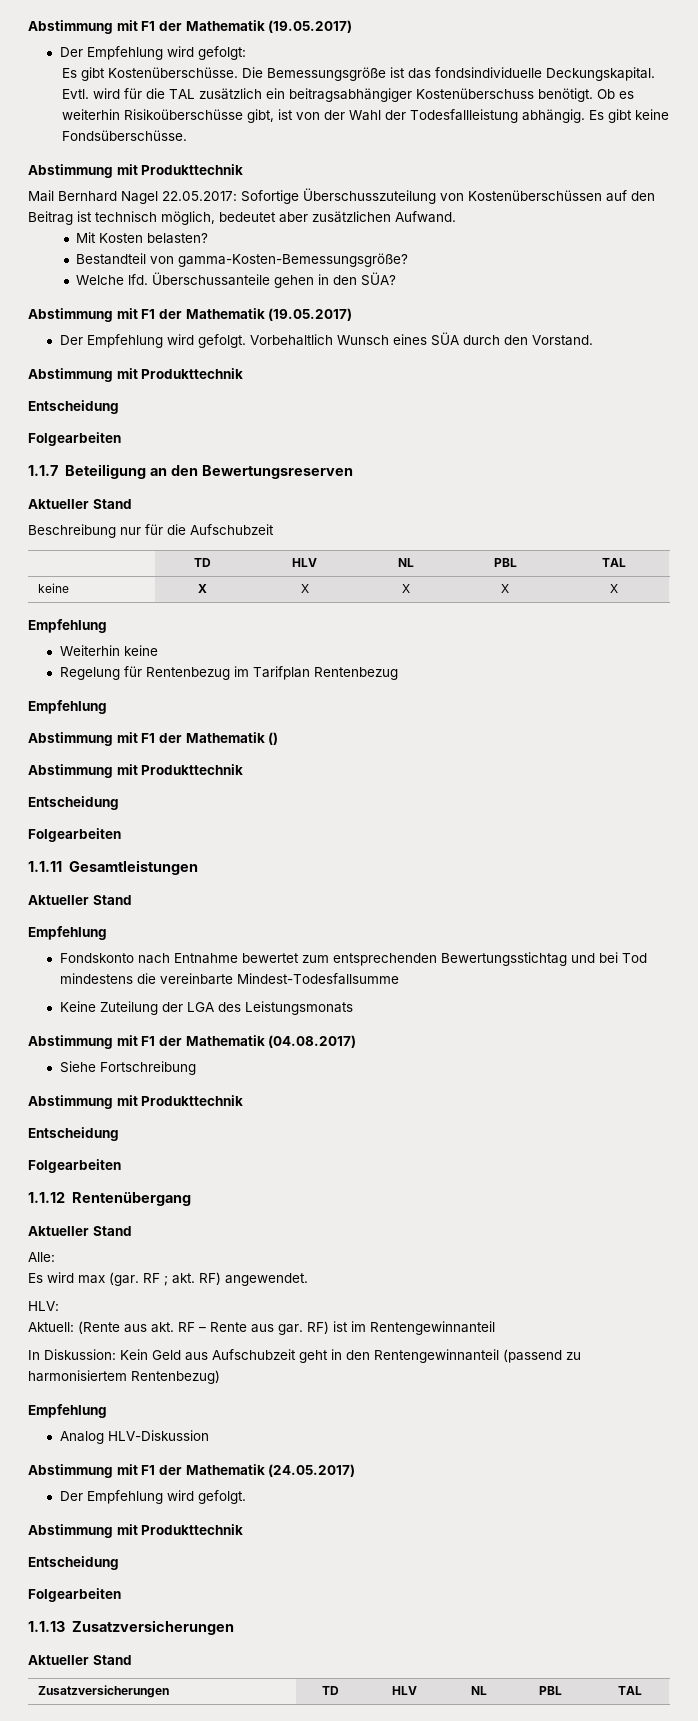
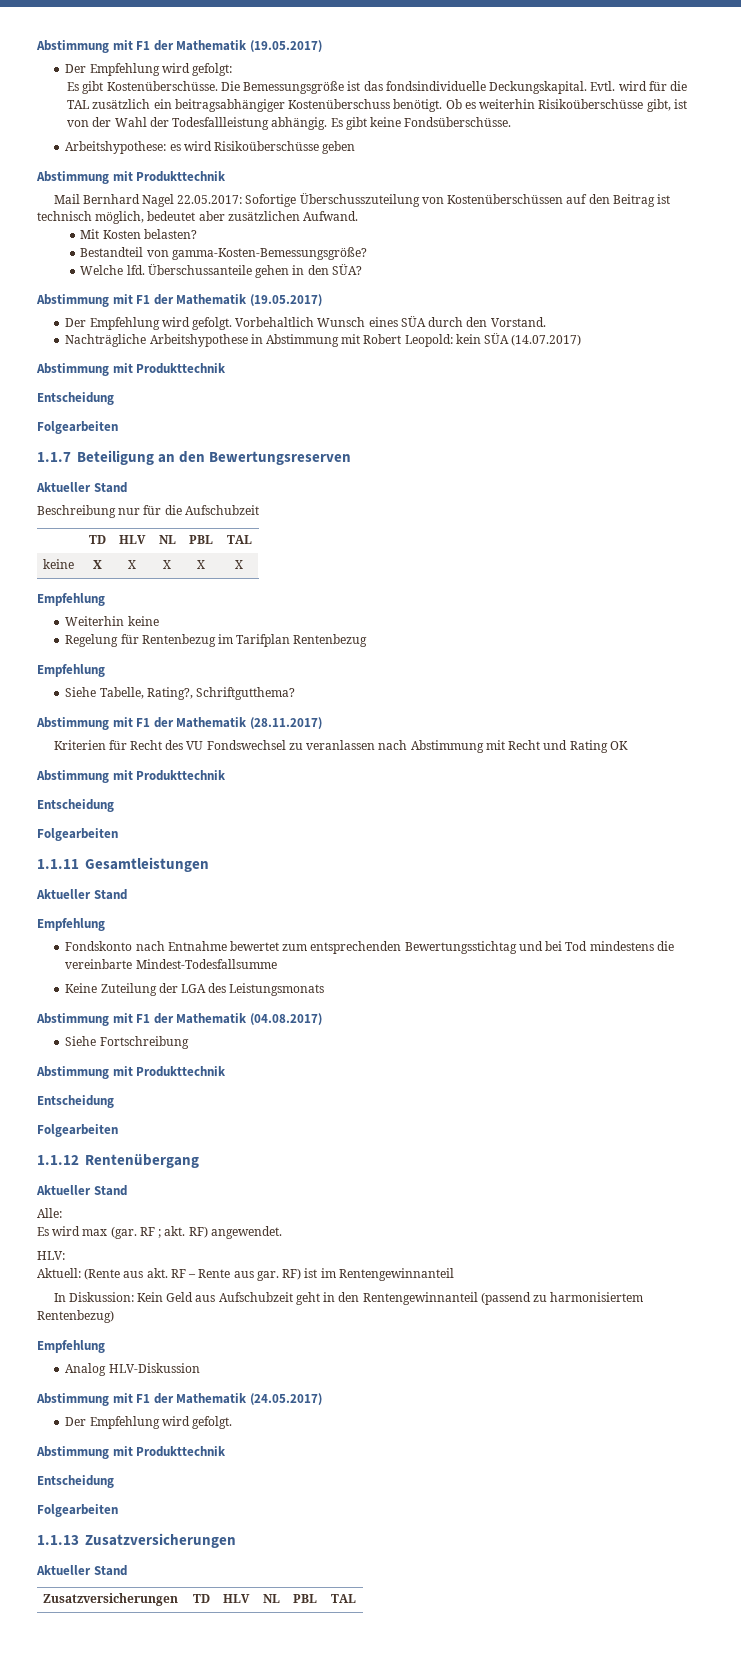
+ Arbeitshypothese: es wird Risikoüberschüsse geben
+ Nachträgliche Arbeitshypothese in Abstimmung mit Robert Leopold: kein SÜA (14.07.2017)
- Abstimmung mit F1 der Mathematik ()
+ Siehe Tabelle, Rating?, Schriftgutthema?
+ Abstimmung mit F1 der Mathematik (28.11.2017)
+ Kriterien für Recht des VU Fondswechsel zu veranlassen nach Abstimmung mit Recht und Rating OK

